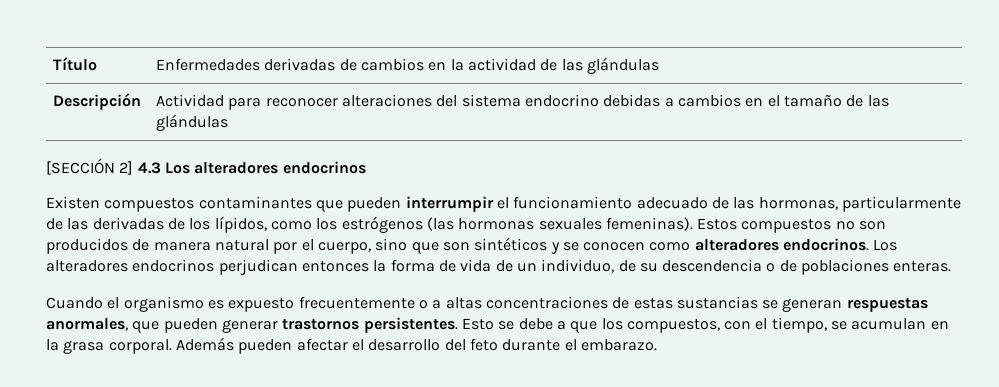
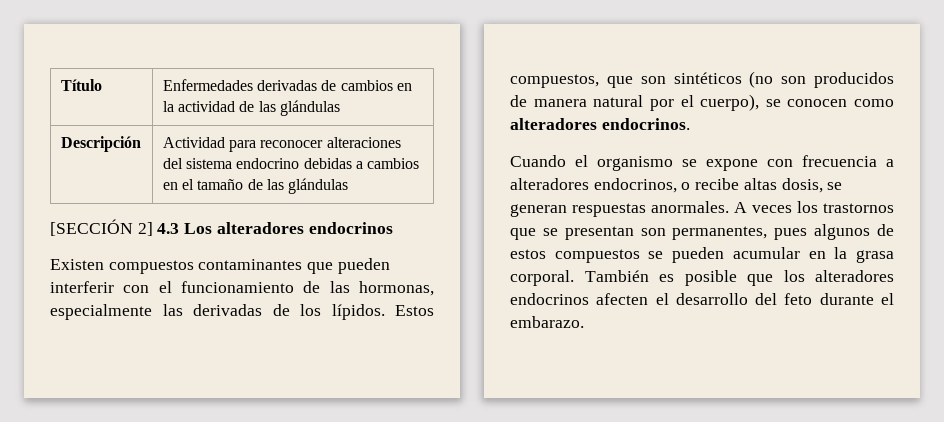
- Existen compuestos contaminantes que pueden interrumpir el funcionamiento adecuado de las hormonas, particularmente de las derivadas de los lípidos, como los estrógenos (las hormonas sexuales femeninas). Estos compuestos no son producidos de manera natural por el cuerpo, sino que son sintéticos y se conocen como alteradores endocrinos. Los alteradores endocrinos perjudican entonces la forma de vida de un individuo, de su descendencia o de poblaciones enteras.
- Cuando el organismo es expuesto frecuentemente o a altas concentraciones de estas sustancias se generan respuestas anormales, que pueden generar trastornos persistentes. Esto se debe a que los compuestos, con el tiempo, se acumulan en la grasa corporal. Además pueden afectar el desarrollo del feto durante el embarazo.
+ Existen compuestos contaminantes que pueden interferir con el funcionamiento de las hormonas, especialmente las derivadas de los lípidos. Estos compuestos, que son sintéticos (no son producidos de manera natural por el cuerpo), se conocen como alteradores endocrinos.
+ Cuando el organismo se expone con frecuencia a alteradores endocrinos, o recibe altas dosis, se generan respuestas anormales. A veces los trastornos que se presentan son permanentes, pues algunos de estos compuestos se pueden acumular en la grasa corporal. También es posible que los alteradores endocrinos afecten el desarrollo del feto durante el embarazo.

